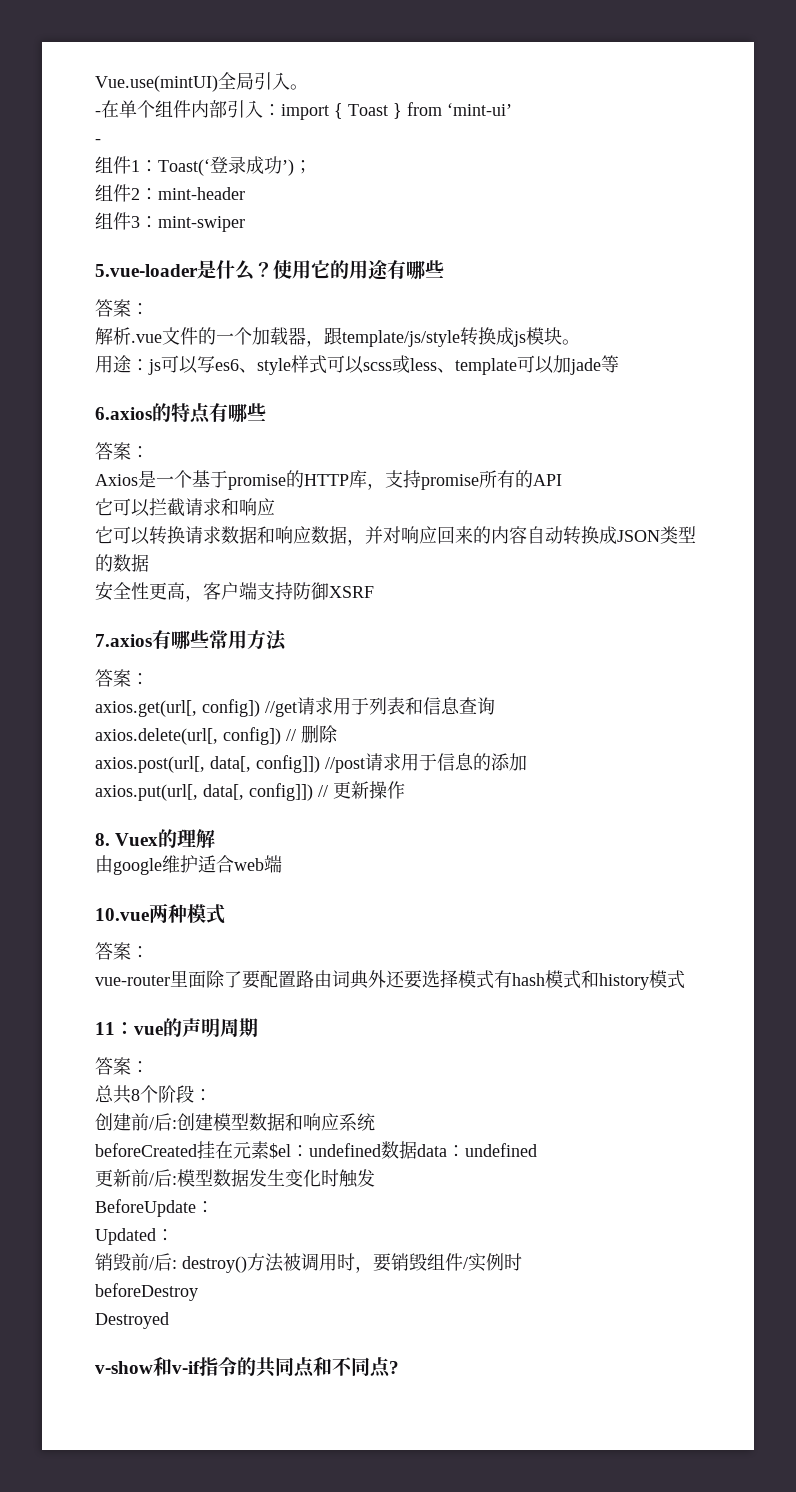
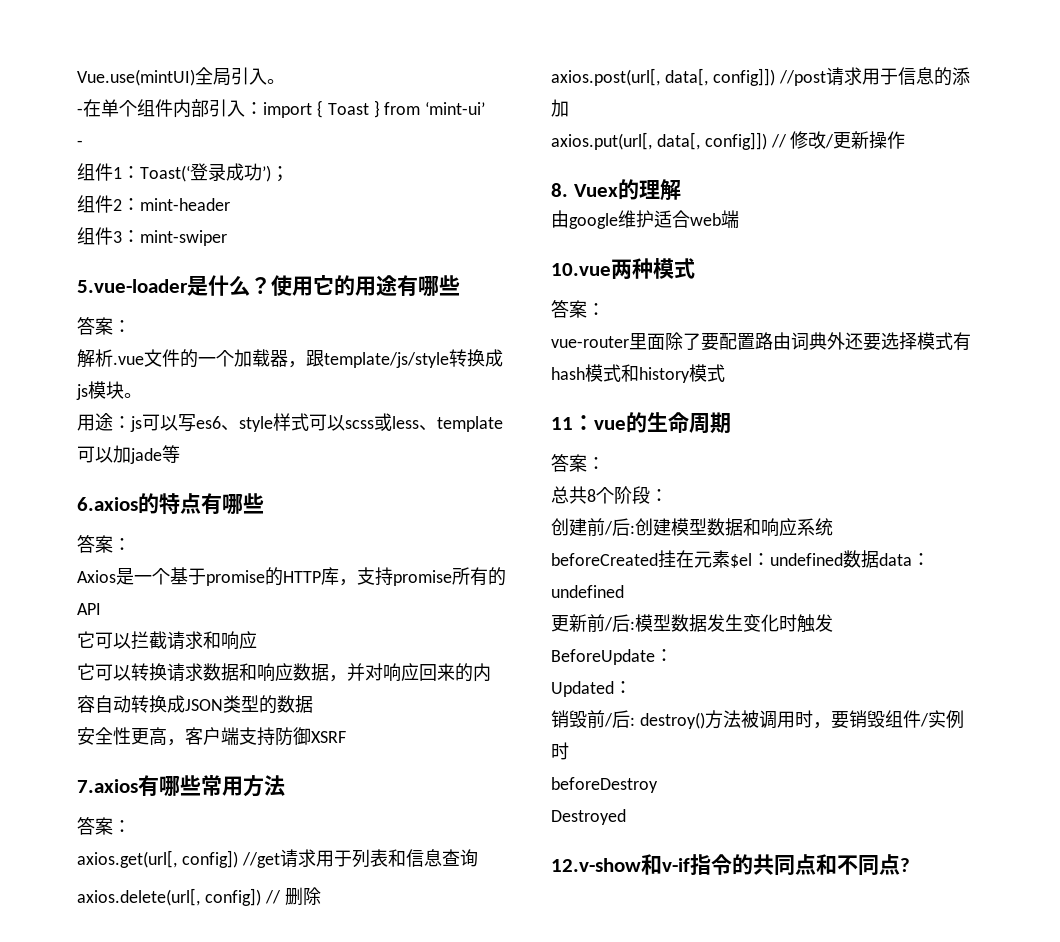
- axios.put(url[, data[, config]]) // 更新操作
+ axios.put(url[, data[, config]]) // 修改/更新操作
- 11：vue的声明周期
+ 11：vue的生命周期
- v-show和v-if指令的共同点和不同点?
+ 12.v-show和v-if指令的共同点和不同点?

